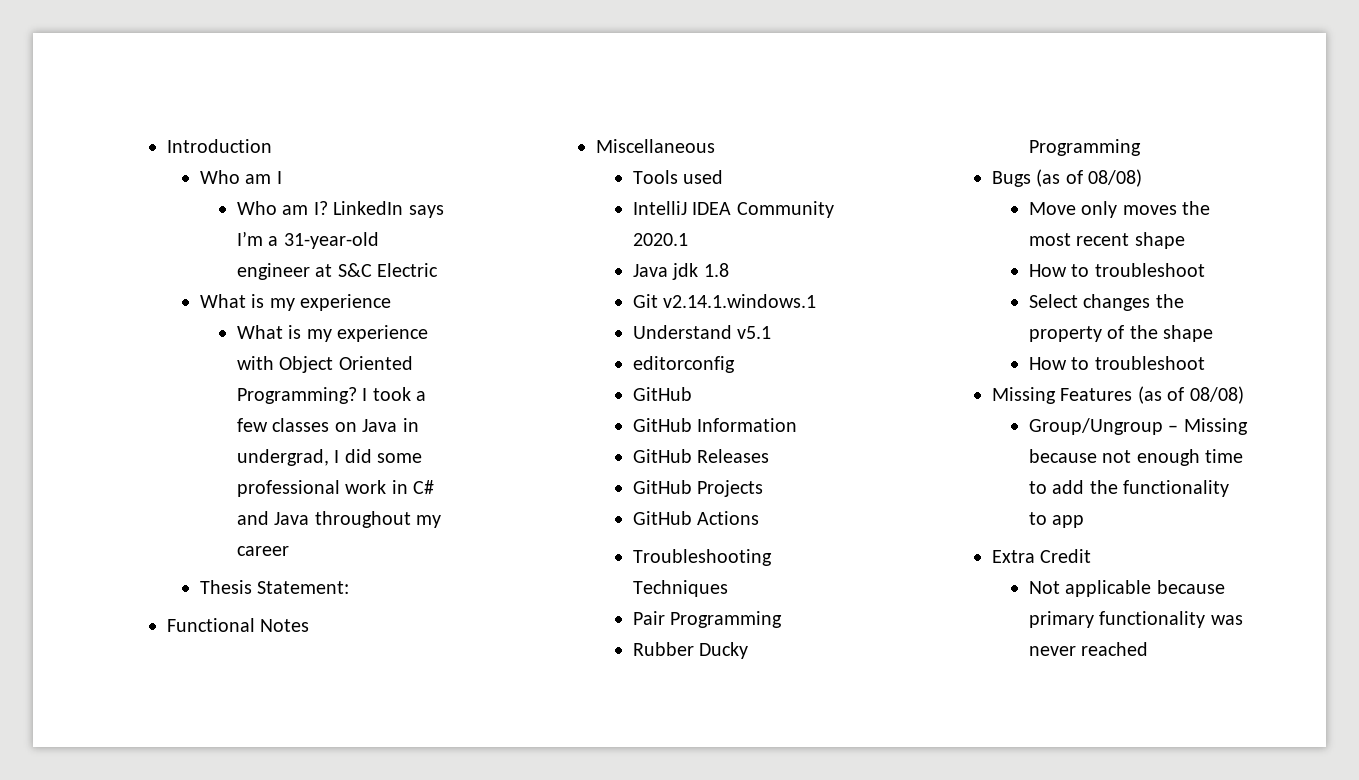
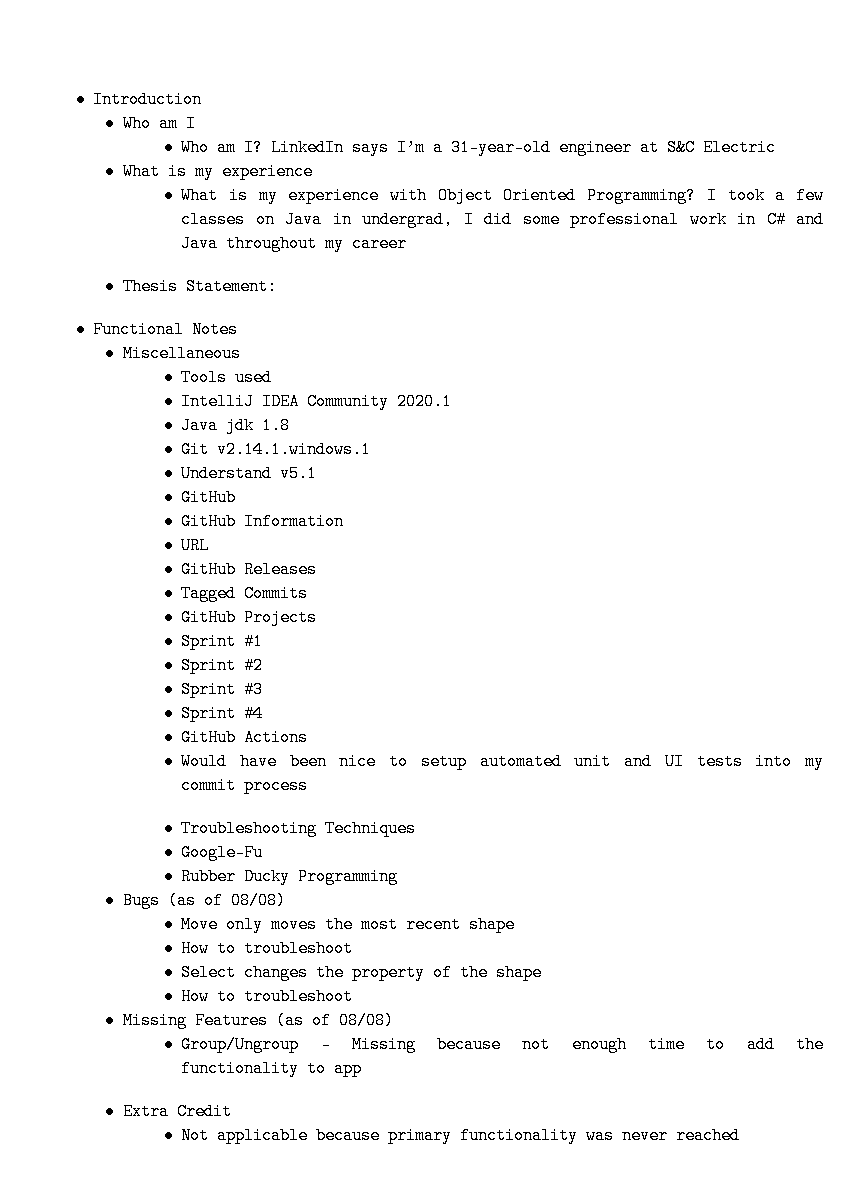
- editorconfig
+ URL
+ Tagged Commits
+ Sprint #1
+ Sprint #2
+ Sprint #3
+ Sprint #4
  GitHub Actions
+ Would have been nice to setup automated unit and UI tests into my commit process
- Pair Programming
+ Google-Fu

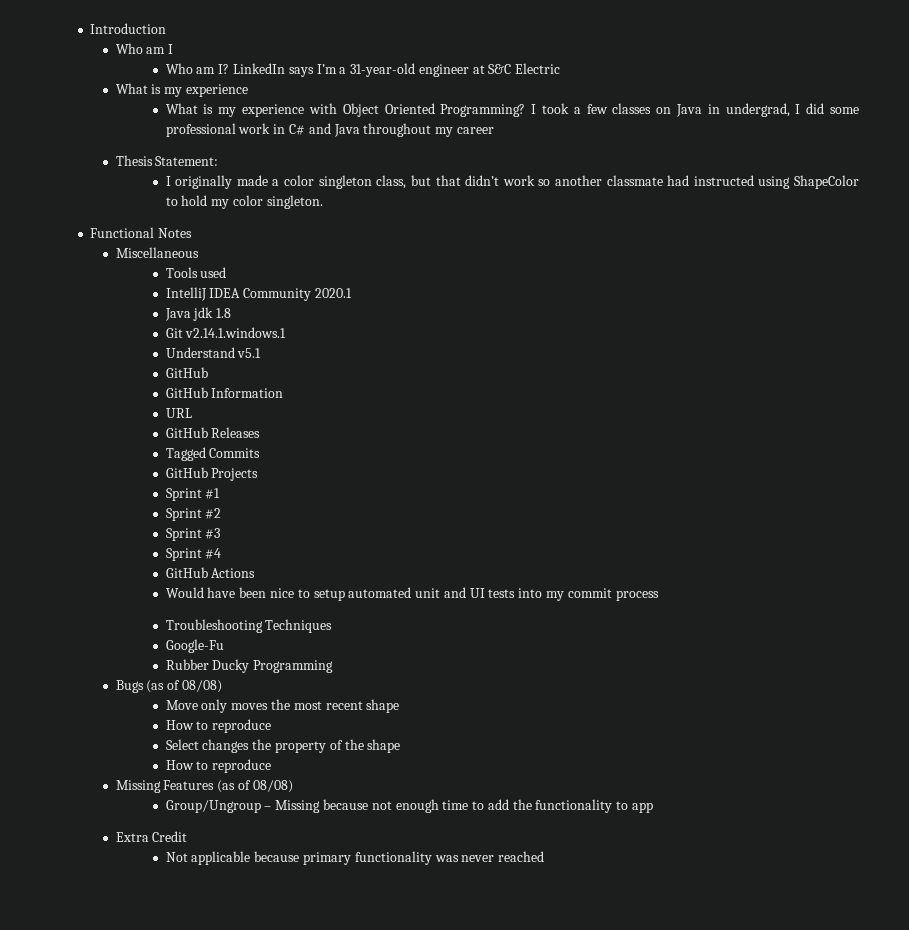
+ I originally made a color singleton class, but that didn’t work so another classmate had instructed using ShapeColor to hold my color singleton.
  Move only moves the most recent shape
- How to troubleshoot
+ How to reproduce
  Select changes the property of the shape
- How to troubleshoot
+ How to reproduce

